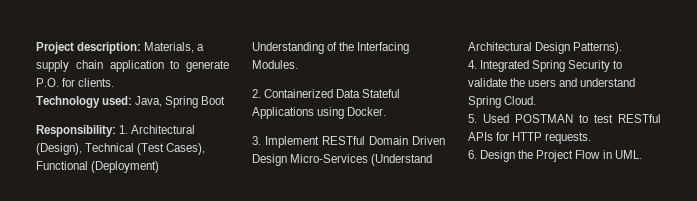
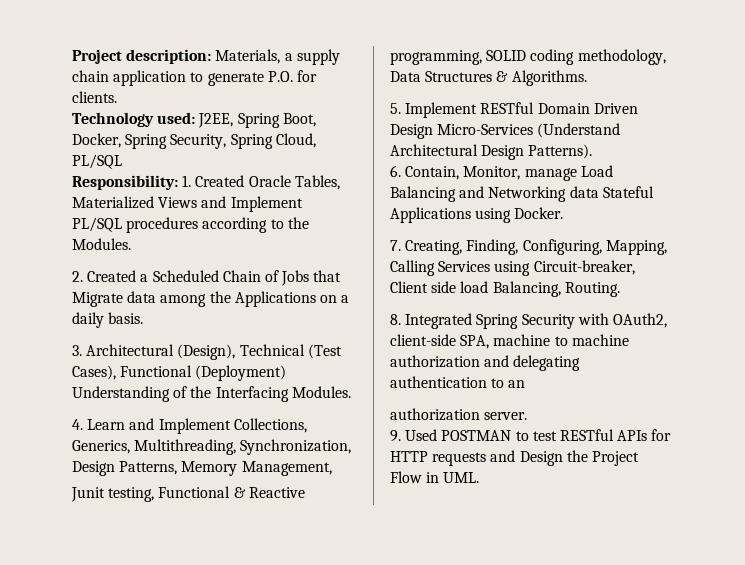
- Technology used: Java, Spring Boot
- Responsibility: 1. Architectural (Design), Technical (Test Cases), Functional (Deployment) Understanding of the Interfacing Modules.
+ Technology used: J2EE, Spring Boot, Docker, Spring Security, Spring Cloud, PL/SQL
+ Responsibility: 1. Created Oracle Tables, Materialized Views and Implement PL/SQL procedures according to the Modules.
+ 2. Created a Scheduled Chain of Jobs that Migrate data among the Applications on a daily basis.
+ 3. Architectural (Design), Technical (Test Cases), Functional (Deployment) Understanding of the Interfacing Modules.
- 2. Containerized Data Stateful Applications using Docker.
- 3. Implement RESTful Domain Driven Design Micro-Services (Understand Architectural Design Patterns).
+ 4. Learn and Implement Collections, Generics, Multithreading, Synchronization, Design Patterns, Memory Management,
+ Junit testing, Functional & Reactive programming, SOLID coding methodology, Data Structures & Algorithms.
+ 5. Implement RESTful Domain Driven Design Micro-Services (Understand Architectural Design Patterns).
- 4. Integrated Spring Security to validate the users and understand Spring Cloud.
- 5. Used POSTMAN to test RESTful APIs for HTTP requests.
- 6. Design the Project Flow in UML.
+ 6. Contain, Monitor, manage Load Balancing and Networking data Stateful Applications using Docker.
+ 7. Creating, Finding, Configuring, Mapping, Calling Services using Circuit-breaker, Client side load Balancing, Routing.
+ 8. Integrated Spring Security with OAuth2, client-side SPA, machine to machine authorization and delegating authentication to an
+ authorization server.
+ 9. Used POSTMAN to test RESTful APIs for HTTP requests and Design the Project Flow in UML.

